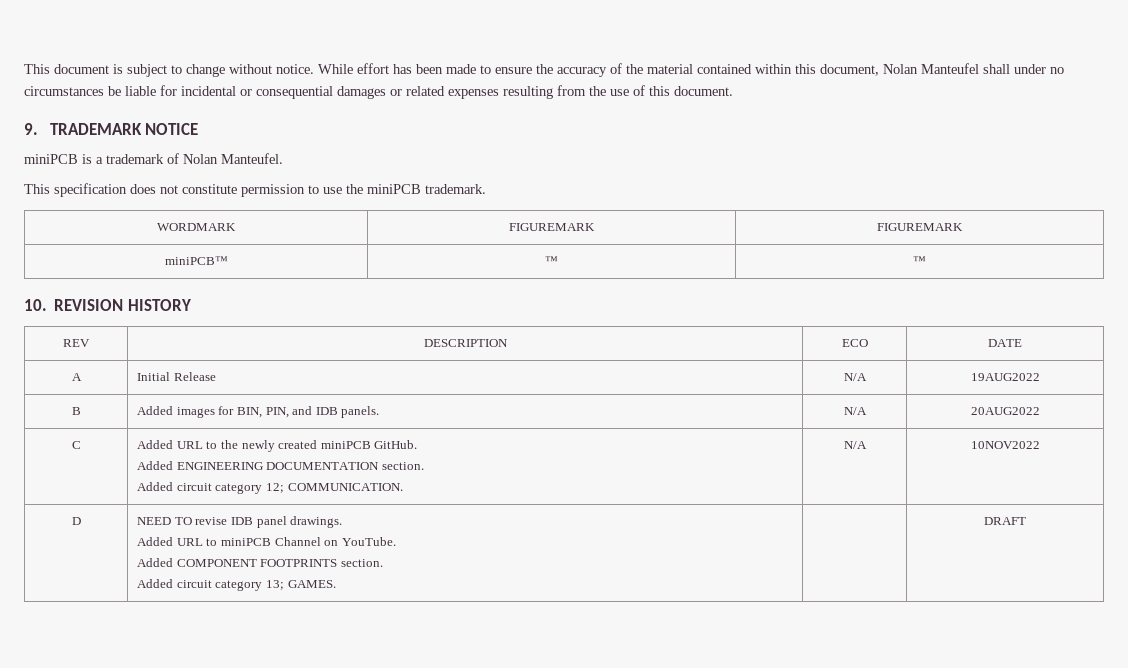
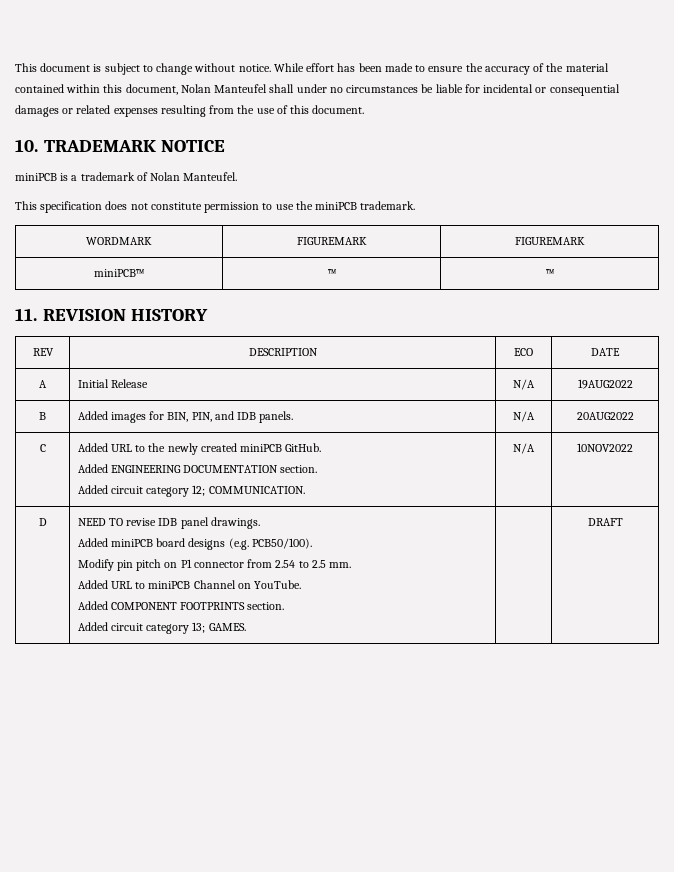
- 9. TRADEMARK NOTICE
+ 10. TRADEMARK NOTICE
- 10. REVISION HISTORY
+ 11. REVISION HISTORY
+ Added miniPCB board designs (e.g. PCB50/100).
+ Modify pin pitch on P1 connector from 2.54 to 2.5 mm.

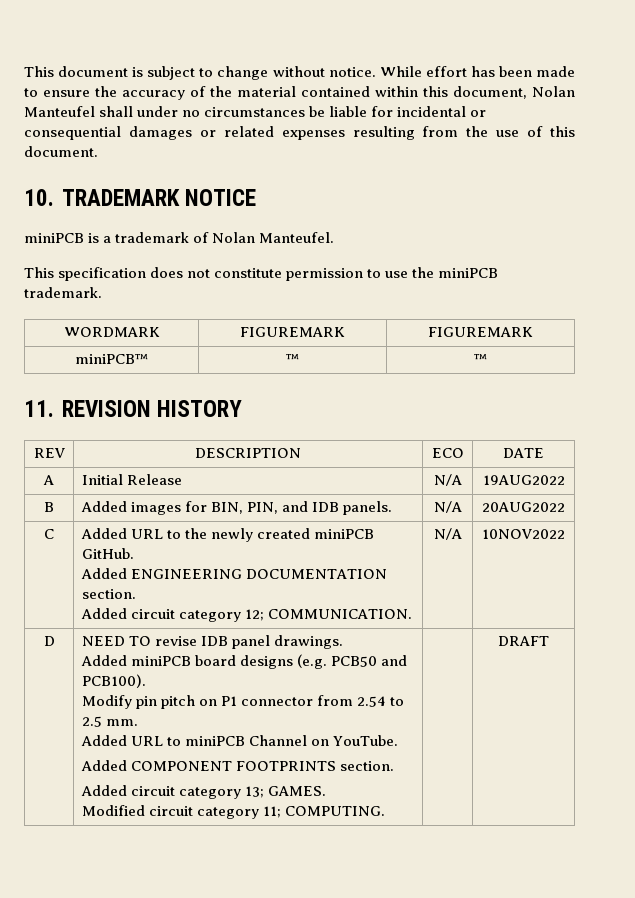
- Added miniPCB board designs (e.g. PCB50/100).
+ Added miniPCB board designs (e.g. PCB50 and PCB100).
+ Modified circuit category 11; COMPUTING.

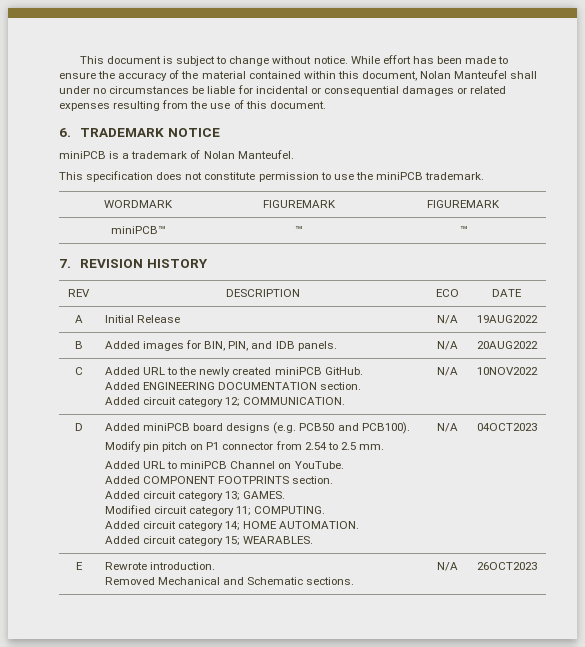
- 10. TRADEMARK NOTICE
+ 6. TRADEMARK NOTICE
- 11. REVISION HISTORY
+ 7. REVISION HISTORY
- NEED TO revise IDB panel drawings.
- DRAFT
+ Added circuit category 14; HOME AUTOMATION.
+ Added circuit category 15; WEARABLES. | N/A | 04OCT2023
+ E | Rewrote introduction.
+ Removed Mechanical and Schematic sections. | N/A | 26OCT2023

